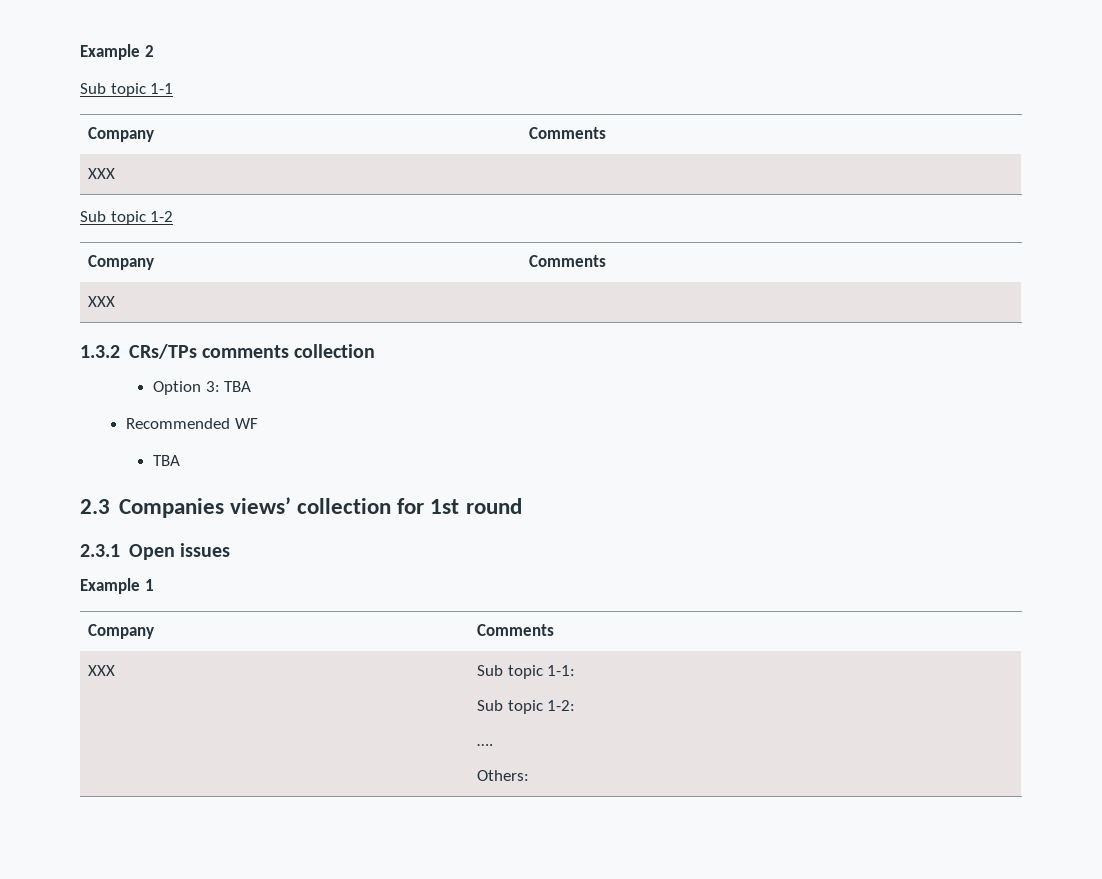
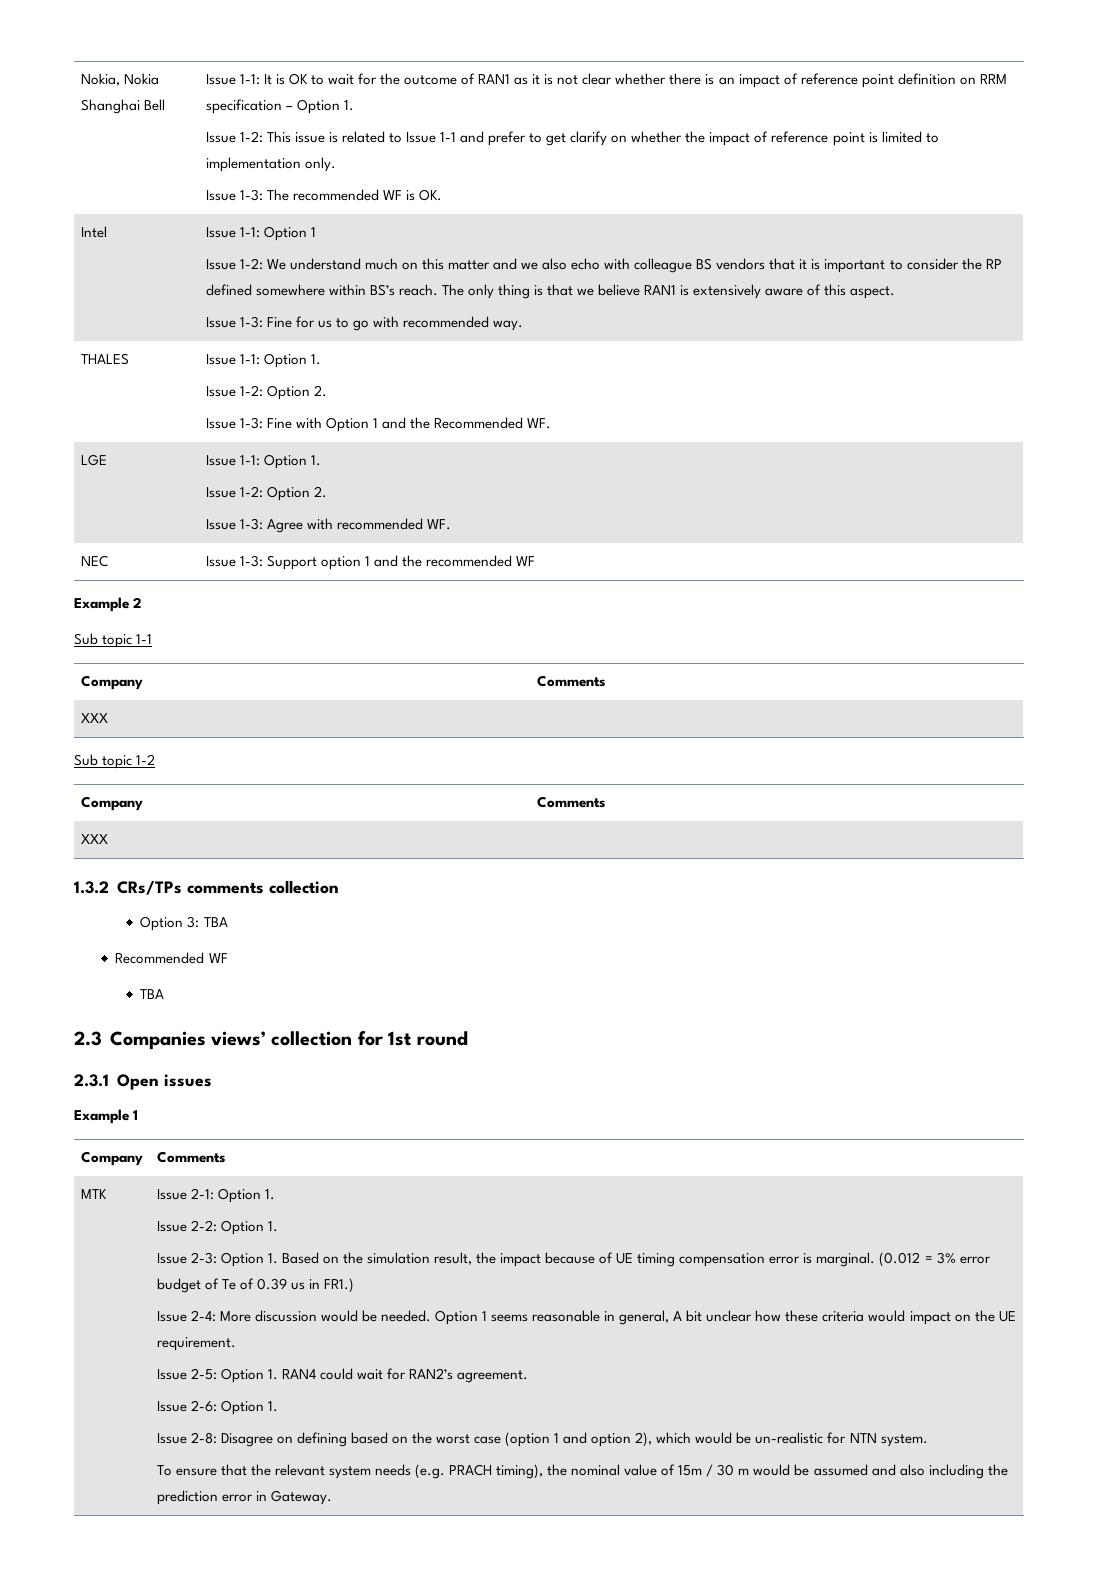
+ Nokia, Nokia Shanghai Bell | Issue 1-1: It is OK to wait for the outcome of RAN1 as it is not clear whether there is an impact of reference point definition on RRM specification – Option 1.
+ Issue 1-2: This issue is related to Issue 1-1 and prefer to get clarify on whether the impact of reference point is limited to implementation only.
+ Issue 1-3: The recommended WF is OK.
+ Intel | Issue 1-1: Option 1
+ Issue 1-2: We understand much on this matter and we also echo with colleague BS vendors that it is important to consider the RP defined somewhere within BS’s reach. The only thing is that we believe RAN1 is extensively aware of this aspect.
+ Issue 1-3: Fine for us to go with recommended way.
+ THALES | Issue 1-1: Option 1.
+ Issue 1-2: Option 2.
+ Issue 1-3: Fine with Option 1 and the Recommended WF.
+ LGE | Issue 1-1: Option 1.
+ Issue 1-2: Option 2.
+ Issue 1-3: Agree with recommended WF.
+ NEC | Issue 1-3: Support option 1 and the recommended WF
- XXX | Sub topic 1-1:
- Sub topic 1-2:
- ….
- Others:
+ MTK | Issue 2-1: Option 1.
+ Issue 2-2: Option 1.
+ Issue 2-3: Option 1. Based on the simulation result, the impact because of UE timing compensation error is marginal. (0.012 = 3% error budget of Te of 0.39 us in FR1.)
+ Issue 2-4: More discussion would be needed. Option 1 seems reasonable in general, A bit unclear how these criteria would impact on the UE requirement.
+ Issue 2-5: Option 1. RAN4 could wait for RAN2’s agreement.
+ Issue 2-6: Option 1.
+ Issue 2-8: Disagree on defining based on the worst case (option 1 and option 2), which would be un-realistic for NTN system.
+ To ensure that the relevant system needs (e.g. PRACH timing), the nominal value of 15m / 30 m would be assumed and also including the prediction error in Gateway.

